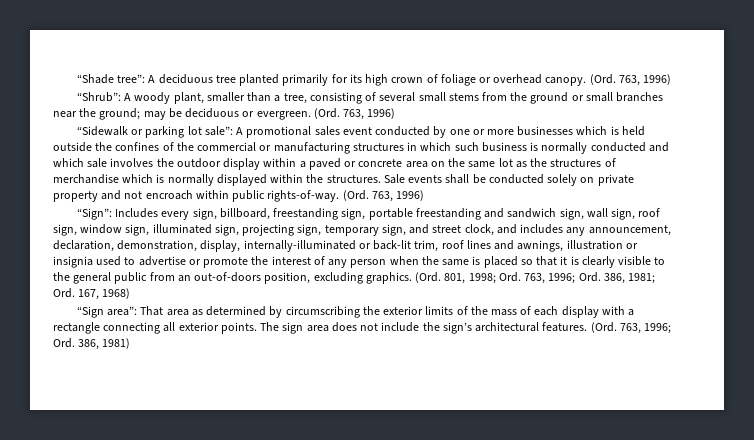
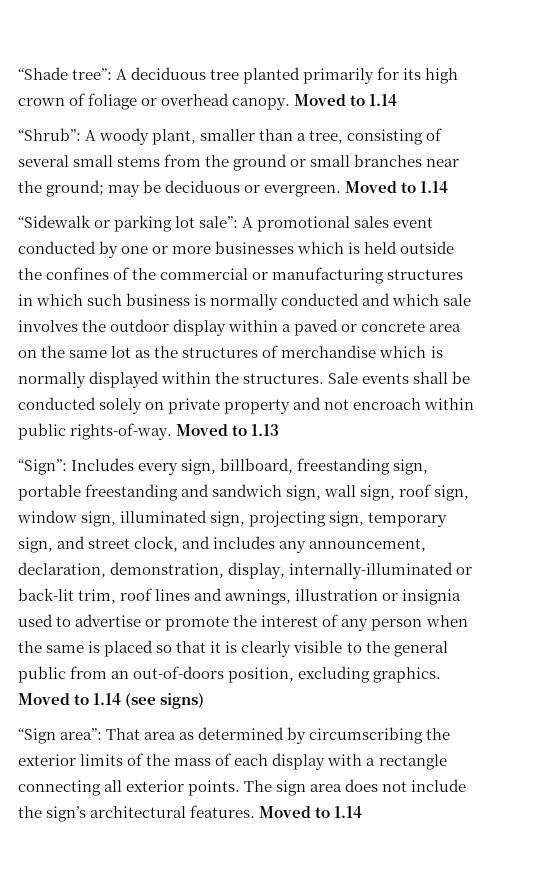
- “Shade tree”: A deciduous tree planted primarily for its high crown of foliage or overhead canopy. (Ord. 763, 1996)
+ “Shade tree”: A deciduous tree planted primarily for its high crown of foliage or overhead canopy. Moved to 1.14
- “Shrub”: A woody plant, smaller than a tree, consisting of several small stems from the ground or small branches near the ground; may be deciduous or evergreen. (Ord. 763, 1996)
+ “Shrub”: A woody plant, smaller than a tree, consisting of several small stems from the ground or small branches near the ground; may be deciduous or evergreen. Moved to 1.14
- Sale events shall be conducted solely on private property and not encroach within public rights-of-way. (Ord. 763, 1996)
+ Sale events shall be conducted solely on private property and not encroach within public rights-of-way. Moved to 1.13
- (Ord. 801, 1998; Ord. 763, 1996; Ord. 386, 1981; Ord. 167, 1968)
+ Moved to 1.14 (see signs)
- The sign area does not include the sign’s architectural features. (Ord. 763, 1996; Ord. 386, 1981)
+ The sign area does not include the sign’s architectural features. Moved to 1.14

